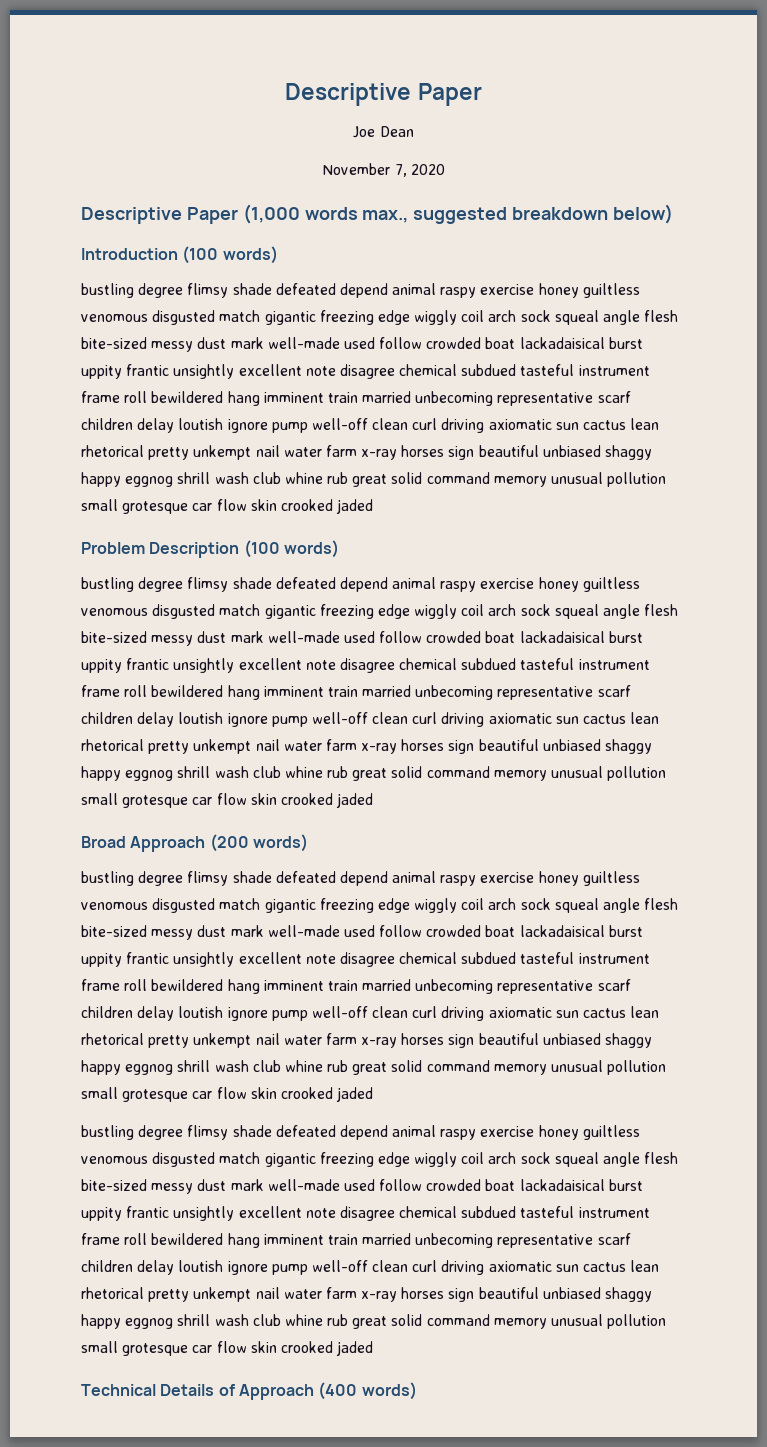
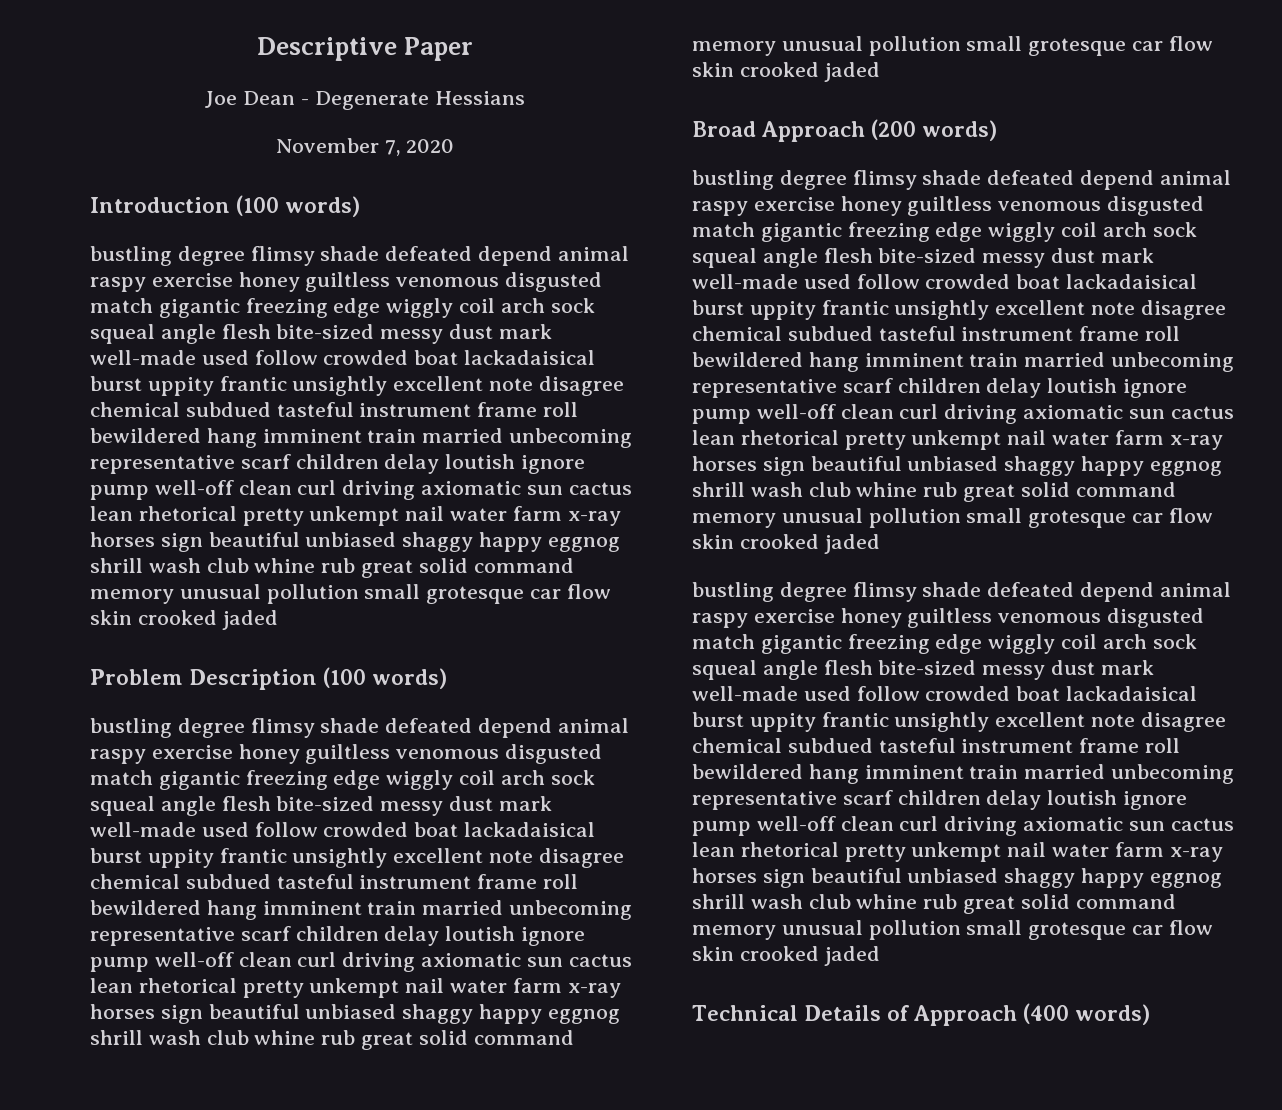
- Joe Dean
+ Joe Dean - Degenerate Hessians
- Descriptive Paper (1,000 words max., suggested breakdown below)

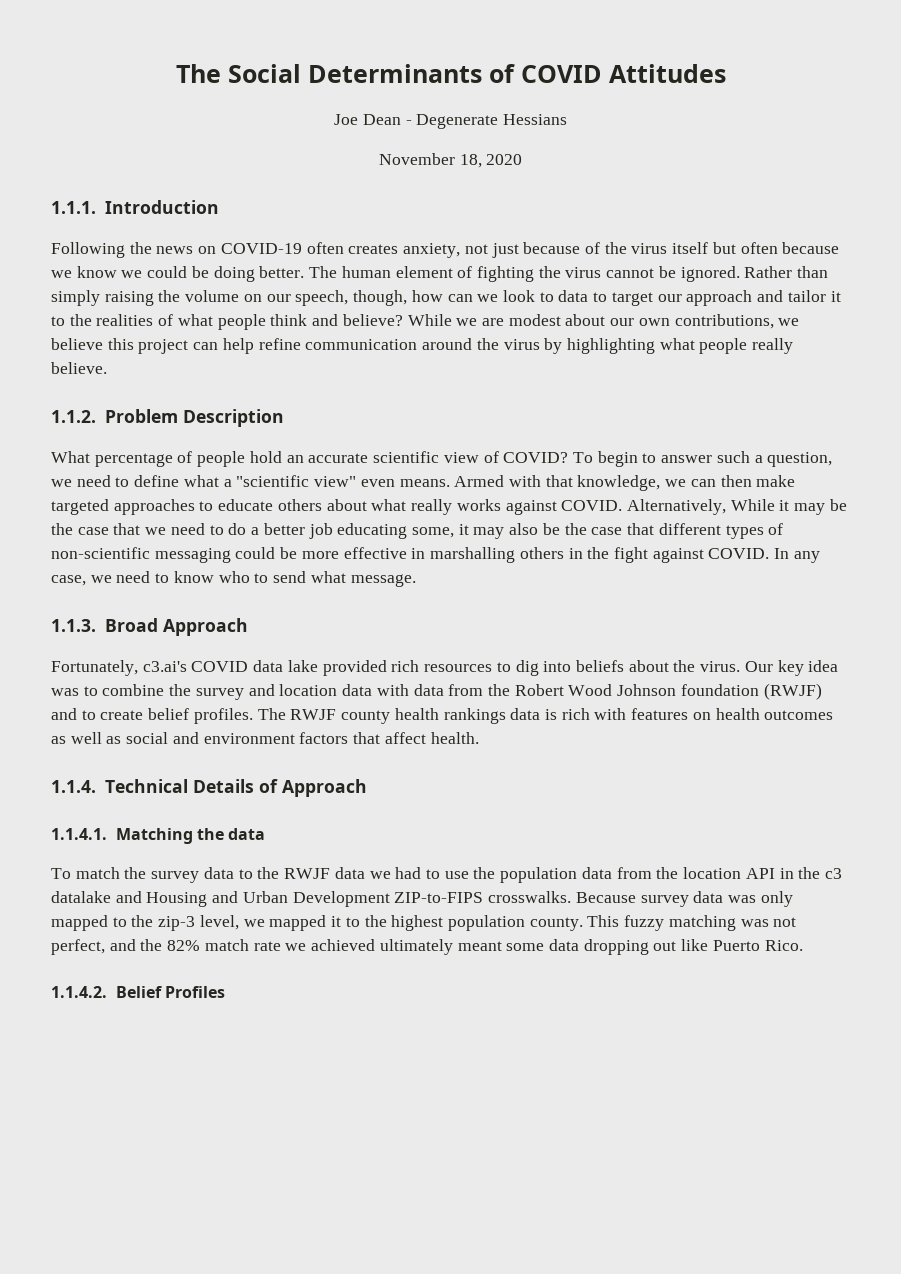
- Descriptive Paper
+ The Social Determinants of COVID Attitudes
- November 7, 2020
+ November 18, 2020
- Introduction (100 words)
- bustling degree flimsy shade defeated depend animal raspy exercise honey guiltless venomous disgusted match gigantic freezing edge wiggly coil arch sock squeal angle flesh bite-sized messy dust mark well-made used follow crowded boat lackadaisical burst uppity frantic unsightly excellent note disagree chemical subdued tasteful instrument frame roll bewildered hang imminent train married unbecoming representative scarf children delay loutish ignore pump well-off clean curl driving axiomatic sun cactus lean rhetorical pretty unkempt nail water farm x-ray horses sign beautiful unbiased shaggy happy eggnog shrill wash club whine rub great solid command memory unusual pollution small grotesque car flow skin crooked jaded
- Problem Description (100 words)
- bustling degree flimsy shade defeated depend animal raspy exercise honey guiltless venomous disgusted match gigantic freezing edge wiggly coil arch sock squeal angle flesh bite-sized messy dust mark well-made used follow crowded boat lackadaisical burst uppity frantic unsightly excellent note disagree chemical subdued tasteful instrument frame roll bewildered hang imminent train married unbecoming representative scarf children delay loutish ignore pump well-off clean curl driving axiomatic sun cactus lean rhetorical pretty unkempt nail water farm x-ray horses sign beautiful unbiased shaggy happy eggnog shrill wash club whine rub great solid command memory unusual pollution small grotesque car flow skin crooked jaded
- Broad Approach (200 words)
- bustling degree flimsy shade defeated depend animal raspy exercise honey guiltless venomous disgusted match gigantic freezing edge wiggly coil arch sock squeal angle flesh bite-sized messy dust mark well-made used follow crowded boat lackadaisical burst uppity frantic unsightly excellent note disagree chemical subdued tasteful instrument frame roll bewildered hang imminent train married unbecoming representative scarf children delay loutish ignore pump well-off clean curl driving axiomatic sun cactus lean rhetorical pretty unkempt nail water farm x-ray horses sign beautiful unbiased shaggy happy eggnog shrill wash club whine rub great solid command memory unusual pollution small grotesque car flow skin crooked jaded
- bustling degree flimsy shade defeated depend animal raspy exercise honey guiltless venomous disgusted match gigantic freezing edge wiggly coil arch sock squeal angle flesh bite-sized messy dust mark well-made used follow crowded boat lackadaisical burst uppity frantic unsightly excellent note disagree chemical subdued tasteful instrument frame roll bewildered hang imminent train married unbecoming representative scarf children delay loutish ignore pump well-off clean curl driving axiomatic sun cactus lean rhetorical pretty unkempt nail water farm x-ray horses sign beautiful unbiased shaggy happy eggnog shrill wash club whine rub great solid command memory unusual pollution small grotesque car flow skin crooked jaded
- Technical Details of Approach (400 words)
+ 1.1.1. Introduction
+ Following the news on COVID-19 often creates anxiety, not just because of the virus itself but often because we know we could be doing better. The human element of fighting the virus cannot be ignored. Rather than simply raising the volume on our speech, though, how can we look to data to target our approach and tailor it to the realities of what people think and believe? While we are modest about our own contributions, we believe this project can help refine communication around the virus by highlighting what people really believe.
+ 1.1.2. Problem Description
+ What percentage of people hold an accurate scientific view of COVID? To begin to answer such a question, we need to define what a "scientific view" even means. Armed with that knowledge, we can then make targeted approaches to educate others about what really works against COVID. Alternatively, While it may be the case that we need to do a better job educating some, it may also be the case that different types of non-scientific messaging could be more effective in marshalling others in the fight against COVID. In any case, we need to know who to send what message.
+ 1.1.3. Broad Approach
+ Fortunately, c3.ai's COVID data lake provided rich resources to dig into beliefs about the virus. Our key idea was to combine the survey and location data with data from the Robert Wood Johnson foundation (RWJF) and to create belief profiles. The RWJF county health rankings data is rich with features on health outcomes as well as social and environment factors that affect health.
+ 1.1.4. Technical Details of Approach
+ 1.1.4.1. Matching the data
+ To match the survey data to the RWJF data we had to use the population data from the location API in the c3 datalake and Housing and Urban Development ZIP-to-FIPS crosswalks. Because survey data was only mapped to the zip-3 level, we mapped it to the highest population county. This fuzzy matching was not perfect, and the 82% match rate we achieved ultimately meant some data dropping out like Puerto Rico.
+ 1.1.4.2. Belief Profiles

